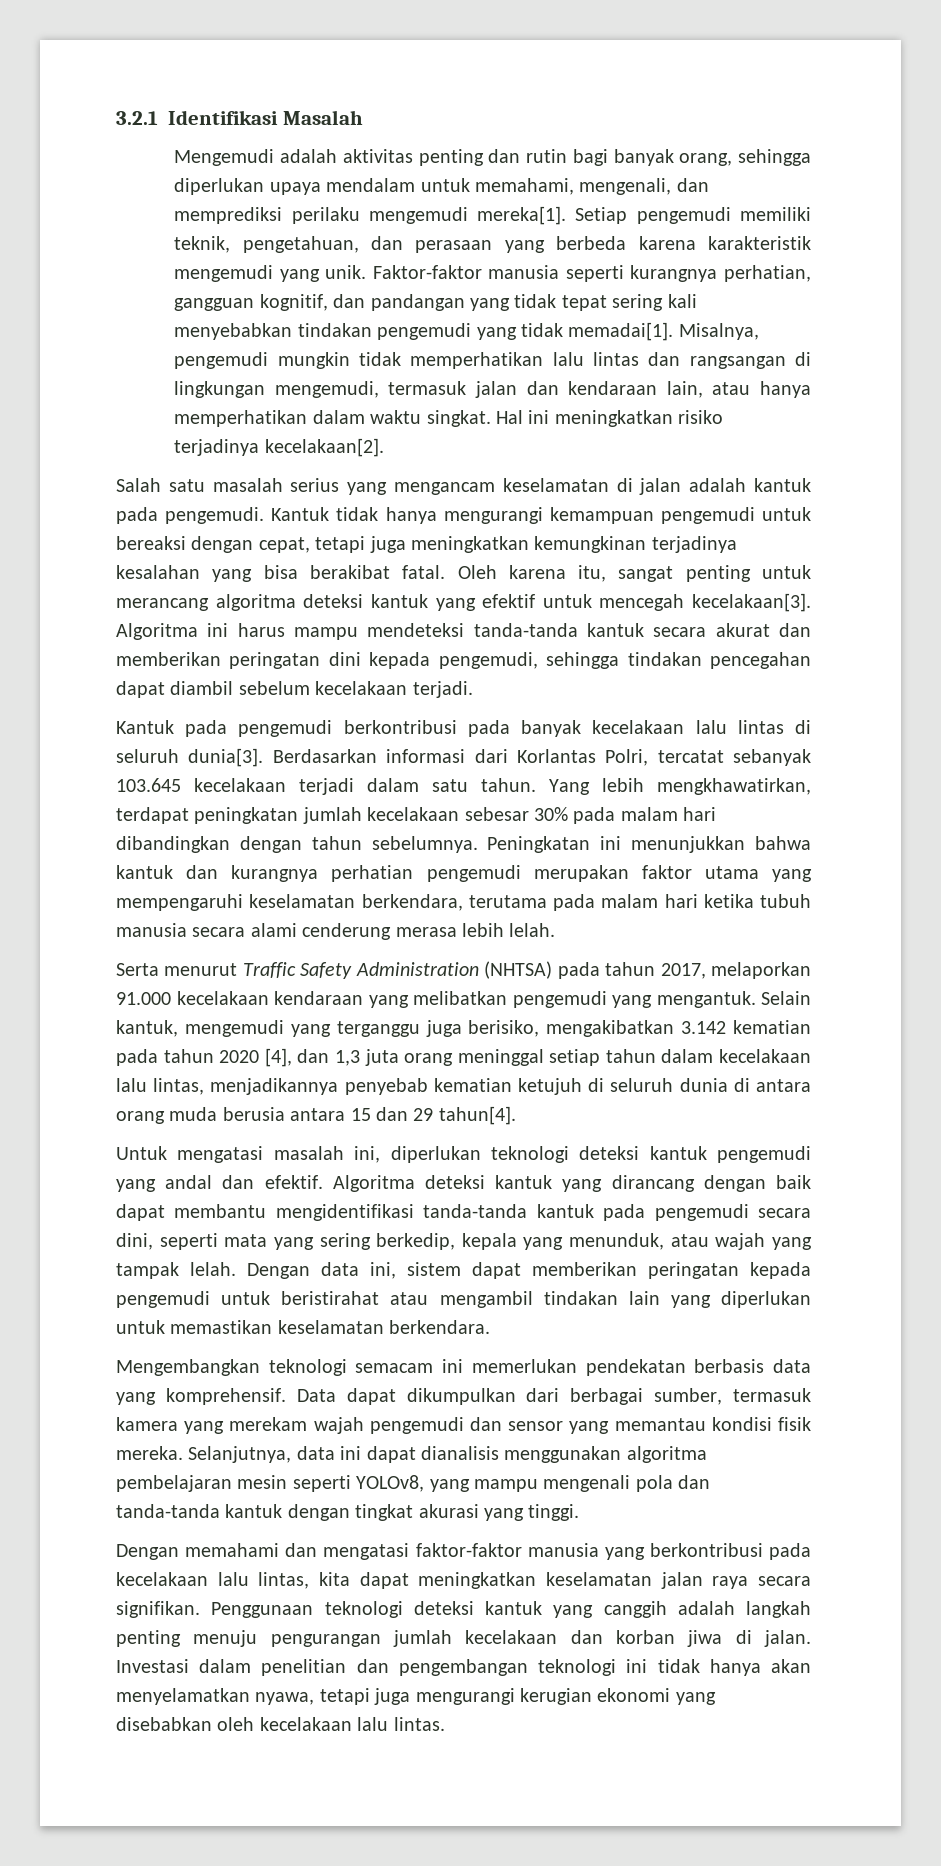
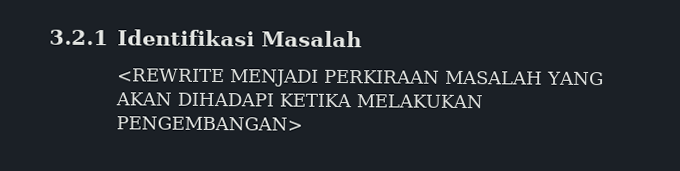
- Mengemudi adalah aktivitas penting dan rutin bagi banyak orang, sehingga diperlukan upaya mendalam untuk memahami, mengenali, dan memprediksi perilaku mengemudi mereka[1]. Setiap pengemudi memiliki teknik, pengetahuan, dan perasaan yang berbeda karena karakteristik mengemudi yang unik. Faktor-faktor manusia seperti kurangnya perhatian, gangguan kognitif, dan pandangan yang tidak tepat sering kali menyebabkan tindakan pengemudi yang tidak memadai[1]. Misalnya, pengemudi mungkin tidak memperhatikan lalu lintas dan rangsangan di lingkungan mengemudi, termasuk jalan dan kendaraan lain, atau hanya memperhatikan dalam waktu singkat. Hal ini meningkatkan risiko terjadinya kecelakaan[2].
- Salah satu masalah serius yang mengancam keselamatan di jalan adalah kantuk pada pengemudi. Kantuk tidak hanya mengurangi kemampuan pengemudi untuk bereaksi dengan cepat, tetapi juga meningkatkan kemungkinan terjadinya kesalahan yang bisa berakibat fatal. Oleh karena itu, sangat penting untuk merancang algoritma deteksi kantuk yang efektif untuk mencegah kecelakaan[3]. Algoritma ini harus mampu mendeteksi tanda-tanda kantuk secara akurat dan memberikan peringatan dini kepada pengemudi, sehingga tindakan pencegahan dapat diambil sebelum kecelakaan terjadi.
- Kantuk pada pengemudi berkontribusi pada banyak kecelakaan lalu lintas di seluruh dunia[3]. Berdasarkan informasi dari Korlantas Polri, tercatat sebanyak 103.645 kecelakaan terjadi dalam satu tahun. Yang lebih mengkhawatirkan, terdapat peningkatan jumlah kecelakaan sebesar 30% pada malam hari dibandingkan dengan tahun sebelumnya. Peningkatan ini menunjukkan bahwa kantuk dan kurangnya perhatian pengemudi merupakan faktor utama yang mempengaruhi keselamatan berkendara, terutama pada malam hari ketika tubuh manusia secara alami cenderung merasa lebih lelah.
- Serta menurut Traffic Safety Administration (NHTSA) pada tahun 2017, melaporkan 91.000 kecelakaan kendaraan yang melibatkan pengemudi yang mengantuk. Selain kantuk, mengemudi yang terganggu juga berisiko, mengakibatkan 3.142 kematian pada tahun 2020 [4], dan 1,3 juta orang meninggal setiap tahun dalam kecelakaan lalu lintas, menjadikannya penyebab kematian ketujuh di seluruh dunia di antara orang muda berusia antara 15 dan 29 tahun[4].
- Untuk mengatasi masalah ini, diperlukan teknologi deteksi kantuk pengemudi yang andal dan efektif. Algoritma deteksi kantuk yang dirancang dengan baik dapat membantu mengidentifikasi tanda-tanda kantuk pada pengemudi secara dini, seperti mata yang sering berkedip, kepala yang menunduk, atau wajah yang tampak lelah. Dengan data ini, sistem dapat memberikan peringatan kepada pengemudi untuk beristirahat atau mengambil tindakan lain yang diperlukan untuk memastikan keselamatan berkendara.
- Mengembangkan teknologi semacam ini memerlukan pendekatan berbasis data yang komprehensif. Data dapat dikumpulkan dari berbagai sumber, termasuk kamera yang merekam wajah pengemudi dan sensor yang memantau kondisi fisik mereka. Selanjutnya, data ini dapat dianalisis menggunakan algoritma pembelajaran mesin seperti YOLOv8, yang mampu mengenali pola dan tanda-tanda kantuk dengan tingkat akurasi yang tinggi.
- Dengan memahami dan mengatasi faktor-faktor manusia yang berkontribusi pada kecelakaan lalu lintas, kita dapat meningkatkan keselamatan jalan raya secara signifikan. Penggunaan teknologi deteksi kantuk yang canggih adalah langkah penting menuju pengurangan jumlah kecelakaan dan korban jiwa di jalan. Investasi dalam penelitian dan pengembangan teknologi ini tidak hanya akan menyelamatkan nyawa, tetapi juga mengurangi kerugian ekonomi yang disebabkan oleh kecelakaan lalu lintas.
+ <REWRITE MENJADI PERKIRAAN MASALAH YANG AKAN DIHADAPI KETIKA MELAKUKAN PENGEMBANGAN>

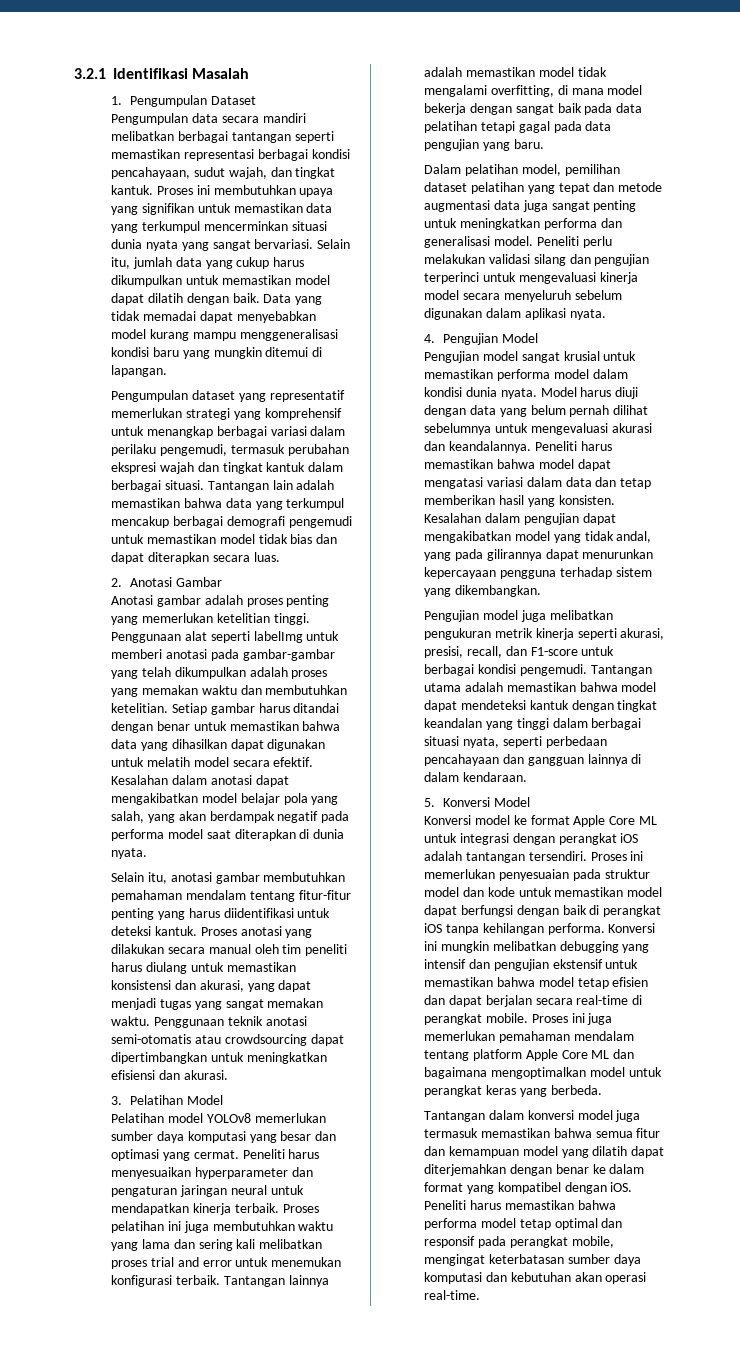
- <REWRITE MENJADI PERKIRAAN MASALAH YANG AKAN DIHADAPI KETIKA MELAKUKAN PENGEMBANGAN>
+ 1. Pengumpulan Dataset
+ Pengumpulan data secara mandiri melibatkan berbagai tantangan seperti memastikan representasi berbagai kondisi pencahayaan, sudut wajah, dan tingkat kantuk. Proses ini membutuhkan upaya yang signifikan untuk memastikan data yang terkumpul mencerminkan situasi dunia nyata yang sangat bervariasi. Selain itu, jumlah data yang cukup harus dikumpulkan untuk memastikan model dapat dilatih dengan baik. Data yang tidak memadai dapat menyebabkan model kurang mampu menggeneralisasi kondisi baru yang mungkin ditemui di lapangan.
+ Pengumpulan dataset yang representatif memerlukan strategi yang komprehensif untuk menangkap berbagai variasi dalam perilaku pengemudi, termasuk perubahan ekspresi wajah dan tingkat kantuk dalam berbagai situasi. Tantangan lain adalah memastikan bahwa data yang terkumpul mencakup berbagai demografi pengemudi untuk memastikan model tidak bias dan dapat diterapkan secara luas.
+ 2. Anotasi Gambar
+ Anotasi gambar adalah proses penting yang memerlukan ketelitian tinggi. Penggunaan alat seperti labelImg untuk memberi anotasi pada gambar-gambar yang telah dikumpulkan adalah proses yang memakan waktu dan membutuhkan ketelitian. Setiap gambar harus ditandai dengan benar untuk memastikan bahwa data yang dihasilkan dapat digunakan untuk melatih model secara efektif. Kesalahan dalam anotasi dapat mengakibatkan model belajar pola yang salah, yang akan berdampak negatif pada performa model saat diterapkan di dunia nyata.
+ Selain itu, anotasi gambar membutuhkan pemahaman mendalam tentang fitur-fitur penting yang harus diidentifikasi untuk deteksi kantuk. Proses anotasi yang dilakukan secara manual oleh tim peneliti harus diulang untuk memastikan konsistensi dan akurasi, yang dapat menjadi tugas yang sangat memakan waktu. Penggunaan teknik anotasi semi-otomatis atau crowdsourcing dapat dipertimbangkan untuk meningkatkan efisiensi dan akurasi.
+ 3. Pelatihan Model
+ Pelatihan model YOLOv8 memerlukan sumber daya komputasi yang besar dan optimasi yang cermat. Peneliti harus menyesuaikan hyperparameter dan pengaturan jaringan neural untuk mendapatkan kinerja terbaik. Proses pelatihan ini juga membutuhkan waktu yang lama dan sering kali melibatkan proses trial and error untuk menemukan konfigurasi terbaik. Tantangan lainnya adalah memastikan model tidak mengalami overfitting, di mana model bekerja dengan sangat baik pada data pelatihan tetapi gagal pada data pengujian yang baru.
+ Dalam pelatihan model, pemilihan dataset pelatihan yang tepat dan metode augmentasi data juga sangat penting untuk meningkatkan performa dan generalisasi model. Peneliti perlu melakukan validasi silang dan pengujian terperinci untuk mengevaluasi kinerja model secara menyeluruh sebelum digunakan dalam aplikasi nyata.
+ 4. Pengujian Model
+ Pengujian model sangat krusial untuk memastikan performa model dalam kondisi dunia nyata. Model harus diuji dengan data yang belum pernah dilihat sebelumnya untuk mengevaluasi akurasi dan keandalannya. Peneliti harus memastikan bahwa model dapat mengatasi variasi dalam data dan tetap memberikan hasil yang konsisten. Kesalahan dalam pengujian dapat mengakibatkan model yang tidak andal, yang pada gilirannya dapat menurunkan kepercayaan pengguna terhadap sistem yang dikembangkan.
+ Pengujian model juga melibatkan pengukuran metrik kinerja seperti akurasi, presisi, recall, dan F1-score untuk berbagai kondisi pengemudi. Tantangan utama adalah memastikan bahwa model dapat mendeteksi kantuk dengan tingkat keandalan yang tinggi dalam berbagai situasi nyata, seperti perbedaan pencahayaan dan gangguan lainnya di dalam kendaraan.
+ 5. Konversi Model
+ Konversi model ke format Apple Core ML untuk integrasi dengan perangkat iOS adalah tantangan tersendiri. Proses ini memerlukan penyesuaian pada struktur model dan kode untuk memastikan model dapat berfungsi dengan baik di perangkat iOS tanpa kehilangan performa. Konversi ini mungkin melibatkan debugging yang intensif dan pengujian ekstensif untuk memastikan bahwa model tetap efisien dan dapat berjalan secara real-time di perangkat mobile. Proses ini juga memerlukan pemahaman mendalam tentang platform Apple Core ML dan bagaimana mengoptimalkan model untuk perangkat keras yang berbeda.
+ Tantangan dalam konversi model juga termasuk memastikan bahwa semua fitur dan kemampuan model yang dilatih dapat diterjemahkan dengan benar ke dalam format yang kompatibel dengan iOS. Peneliti harus memastikan bahwa performa model tetap optimal dan responsif pada perangkat mobile, mengingat keterbatasan sumber daya komputasi dan kebutuhan akan operasi real-time.

